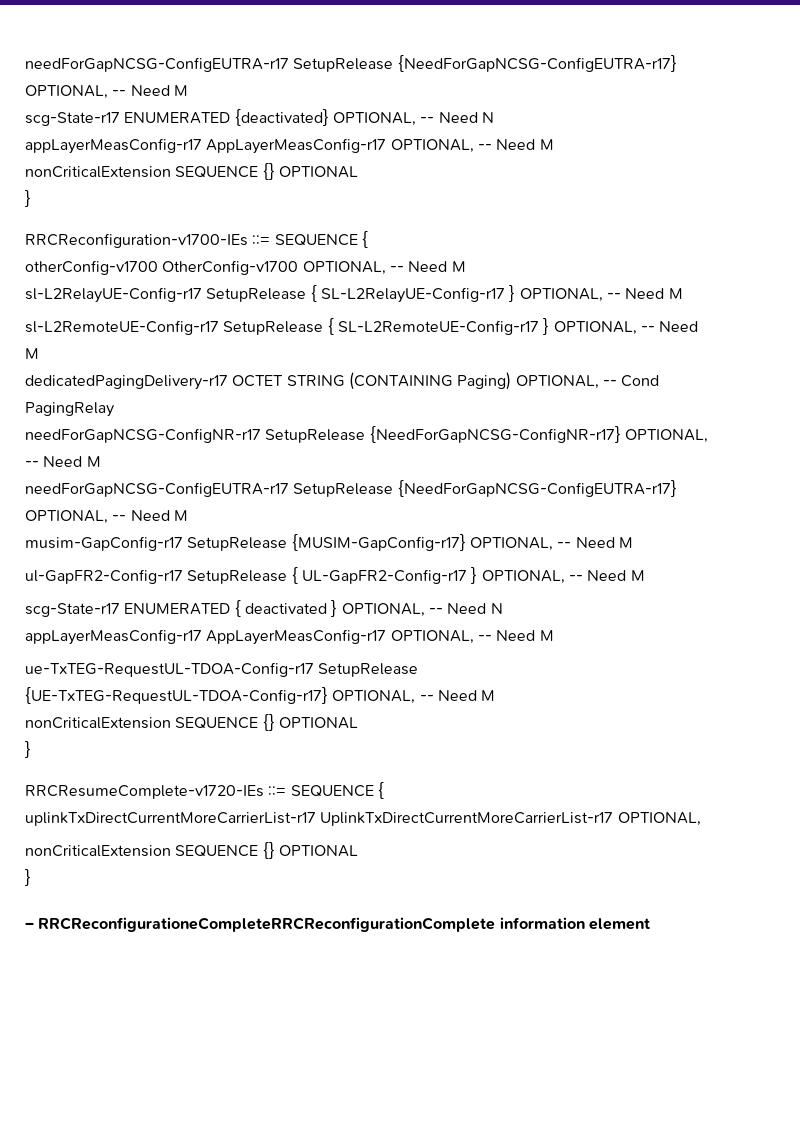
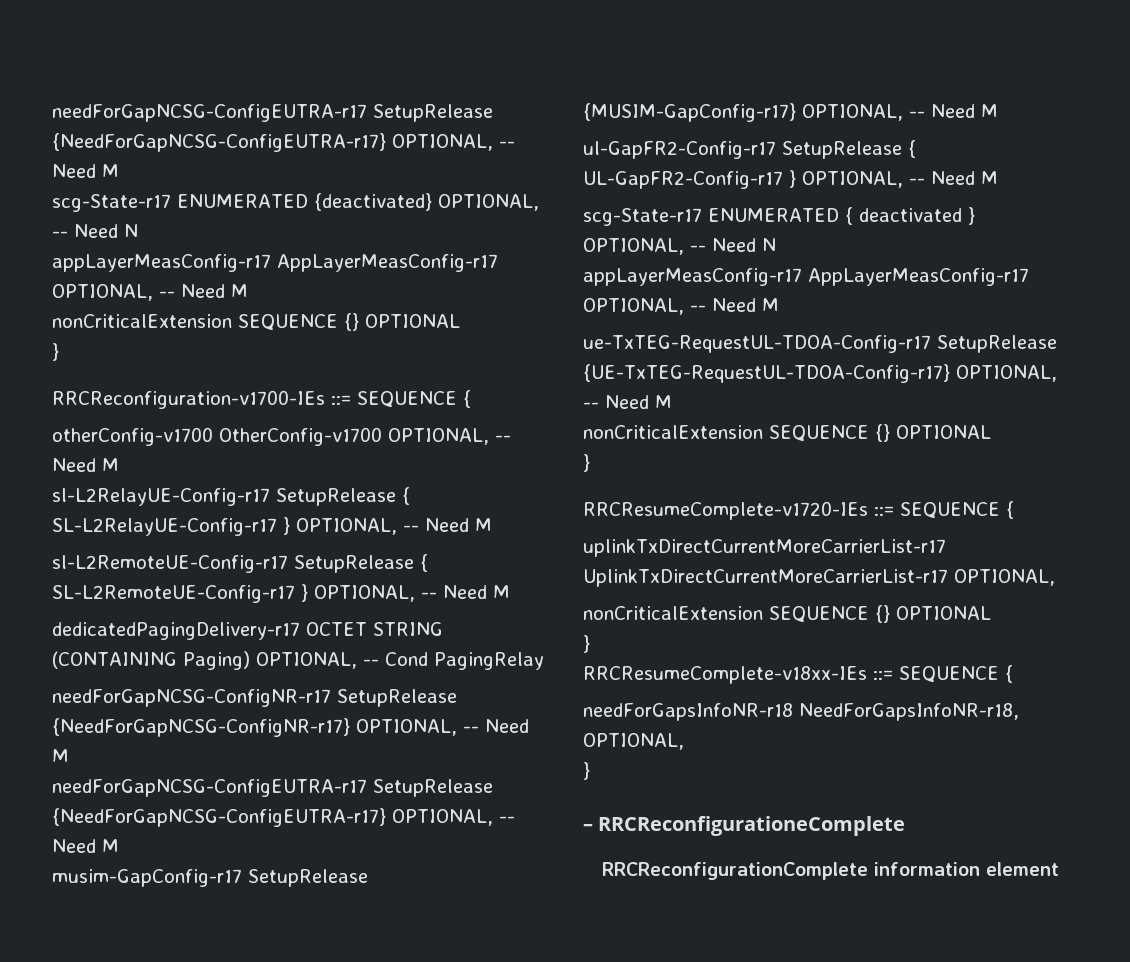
+ RRCResumeComplete-v18xx-IEs ::= SEQUENCE {
+ needForGapsInfoNR-r18 NeedForGapsInfoNR-r18, OPTIONAL,
+ }
- – RRCReconfigurationeCompleteRRCReconfigurationComplete information element
+ – RRCReconfigurationeComplete
+ RRCReconfigurationComplete information element

